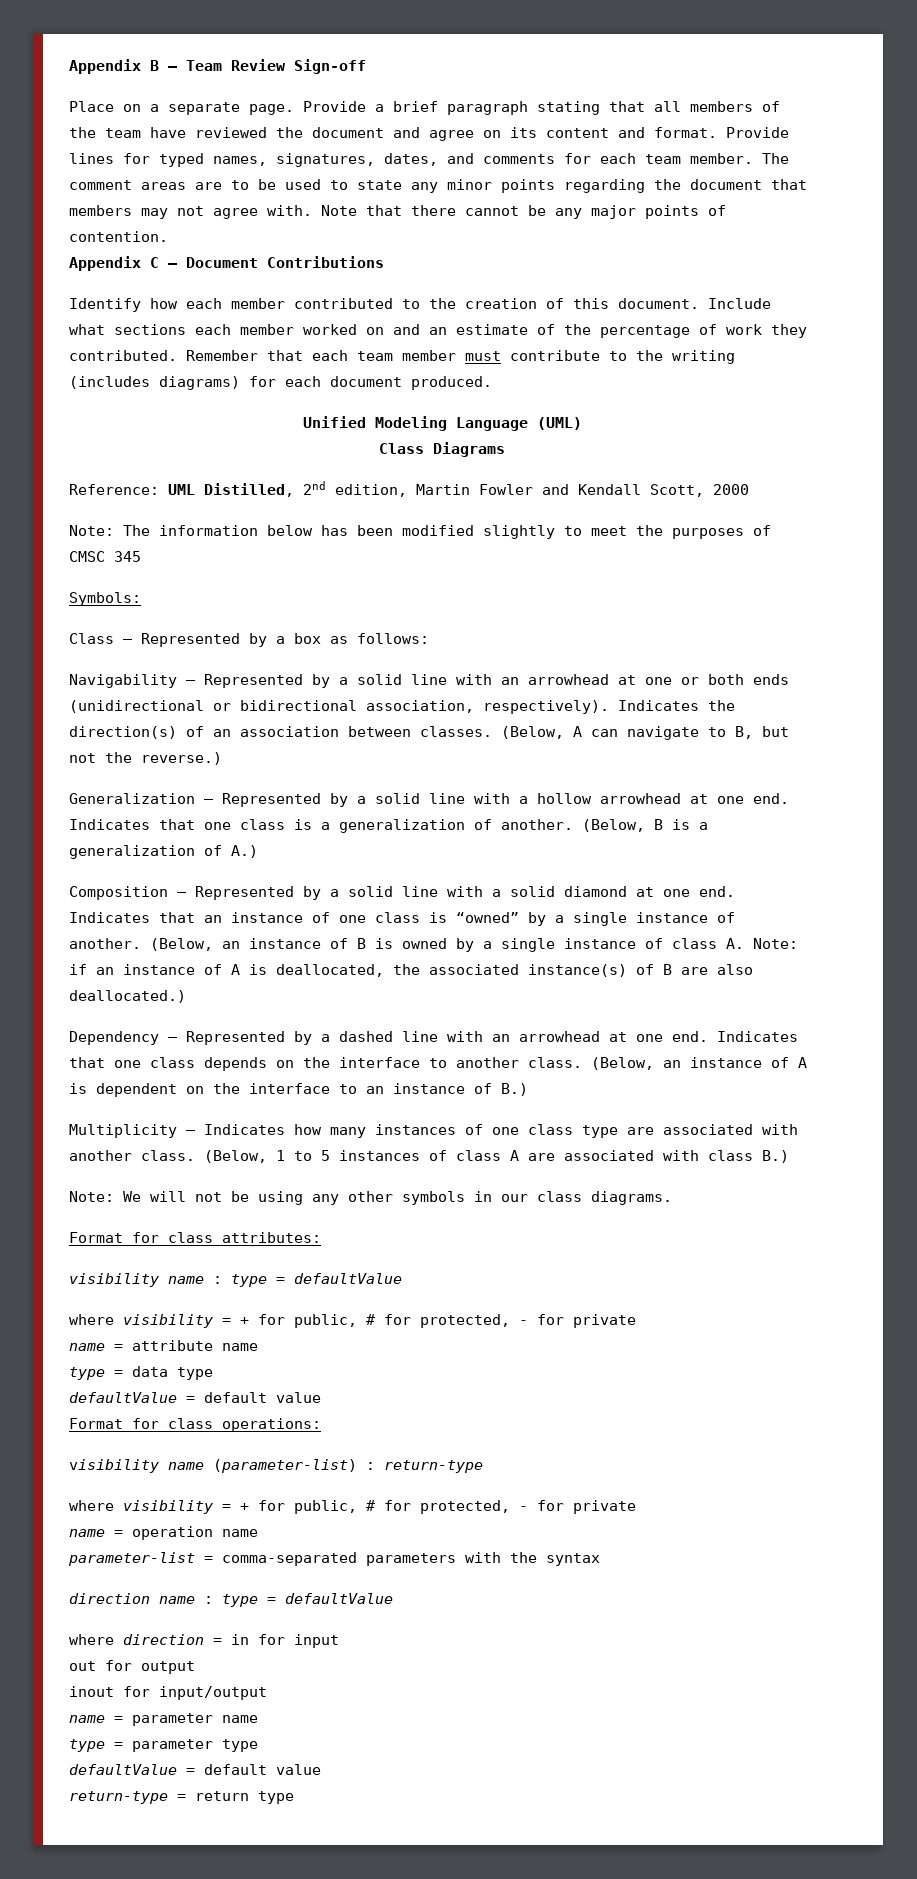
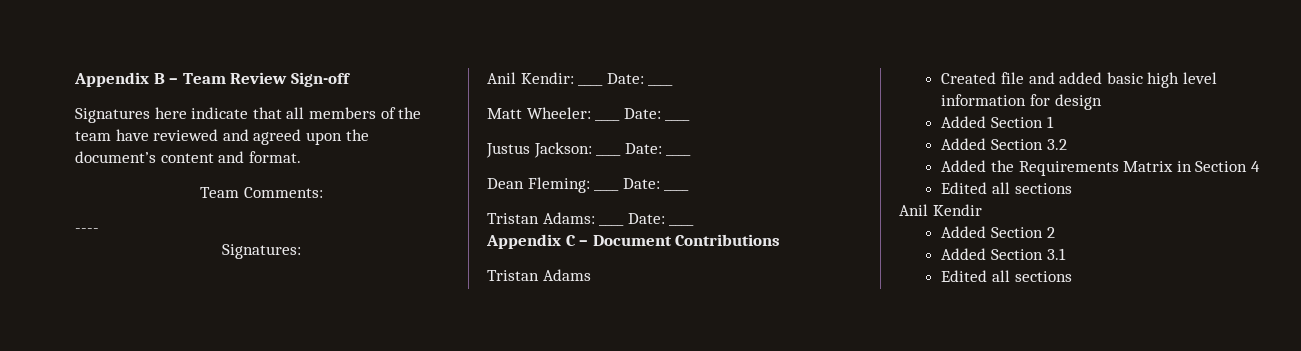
- Place on a separate page. Provide a brief paragraph stating that all members of the team have reviewed the document and agree on its content and format. Provide lines for typed names, signatures, dates, and comments for each team member. The comment areas are to be used to state any minor points regarding the document that members may not agree with. Note that there cannot be any major points of contention.
+ Signatures here indicate that all members of the team have reviewed and agreed upon the document’s content and format.
+ Team Comments:
+ ----
+ Signatures:
+ Anil Kendir: ____ Date: ____
+ Matt Wheeler: ____ Date: ____
+ Justus Jackson: ____ Date: ____
+ Dean Fleming: ____ Date: ____
+ Tristan Adams: ____ Date: ____
- Identify how each member contributed to the creation of this document. Include what sections each member worked on and an estimate of the percentage of work they contributed. Remember that each team member must contribute to the writing (includes diagrams) for each document produced.
- Unified Modeling Language (UML)
- Class Diagrams
- Reference: UML Distilled, 2nd edition, Martin Fowler and Kendall Scott, 2000
- Note: The information below has been modified slightly to meet the purposes of CMSC 345
- Symbols:
- Class – Represented by a box as follows:
- Navigability – Represented by a solid line with an arrowhead at one or both ends (unidirectional or bidirectional association, respectively). Indicates the direction(s) of an association between classes. (Below, A can navigate to B, but not the reverse.)
- Generalization – Represented by a solid line with a hollow arrowhead at one end. Indicates that one class is a generalization of another. (Below, B is a generalization of A.)
- Composition – Represented by a solid line with a solid diamond at one end. Indicates that an instance of one class is “owned” by a single instance of another. (Below, an instance of B is owned by a single instance of class A. Note: if an instance of A is deallocated, the associated instance(s) of B are also deallocated.)
- Dependency – Represented by a dashed line with an arrowhead at one end. Indicates that one class depends on the interface to another class. (Below, an instance of A is dependent on the interface to an instance of B.)
- Multiplicity – Indicates how many instances of one class type are associated with another class. (Below, 1 to 5 instances of class A are associated with class B.)
- Note: We will not be using any other symbols in our class diagrams.
- Format for class attributes:
- visibility name : type = defaultValue
- where visibility = + for public, # for protected, - for private
- name = attribute name
- type = data type
- defaultValue = default value
- Format for class operations:
- visibility name (parameter-list) : return-type
- where visibility = + for public, # for protected, - for private
- name = operation name
- parameter-list = comma-separated parameters with the syntax
- direction name : type = defaultValue
- where direction = in for input
- out for output
- inout for input/output
- name = parameter name
- type = parameter type
- defaultValue = default value
- return-type = return type
+ Tristan Adams
+ Created file and added basic high level information for design
+ Added Section 1
+ Added Section 3.2
+ Added the Requirements Matrix in Section 4
+ Edited all sections
+ Anil Kendir
+ Added Section 2
+ Added Section 3.1
+ Edited all sections

